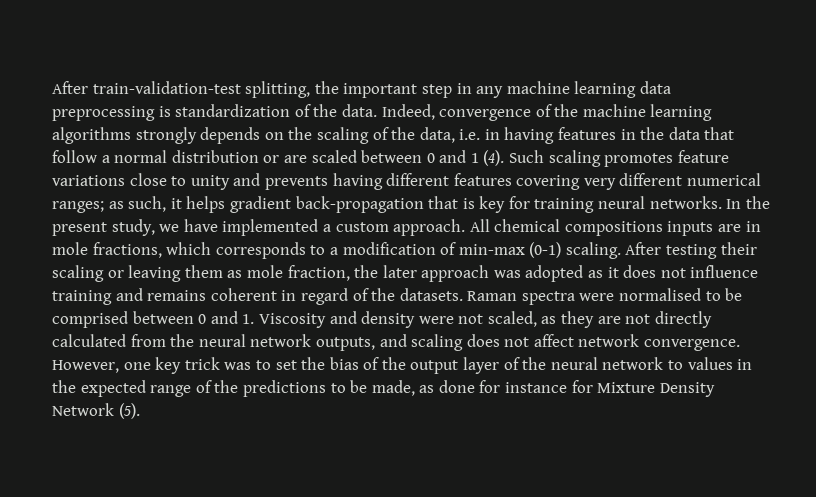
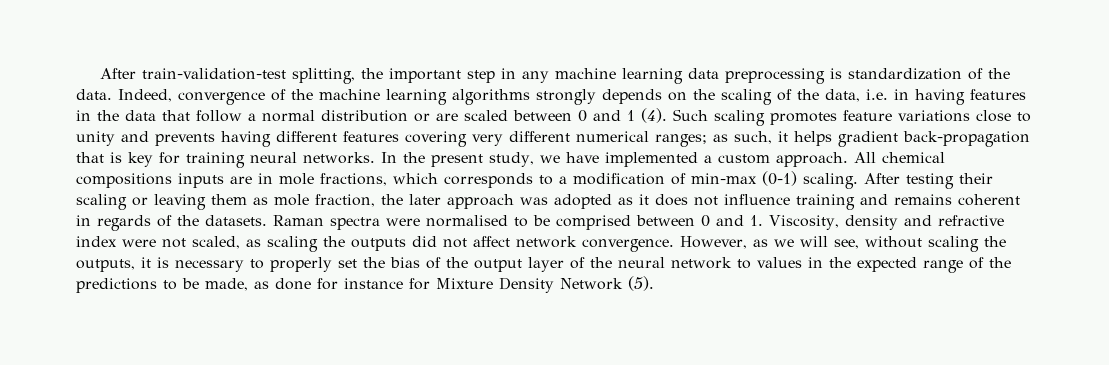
- After testing their scaling or leaving them as mole fraction, the later approach was adopted as it does not influence training and remains coherent in regard of the datasets.
+ After testing their scaling or leaving them as mole fraction, the later approach was adopted as it does not influence training and remains coherent in regards of the datasets.
- Raman spectra were normalised to be comprised between 0 and 1. Viscosity and density were not scaled, as they are not directly calculated from the neural network outputs, and scaling does not affect network convergence.
+ Raman spectra were normalised to be comprised between 0 and 1. Viscosity, density and refractive index were not scaled, as scaling the outputs did not affect network convergence.
- However, one key trick was to set the bias of the output layer of the neural network to values in the expected range of the predictions to be made, as done for instance for Mixture Density Network (5).
+ However, as we will see, without scaling the outputs, it is necessary to properly set the bias of the output layer of the neural network to values in the expected range of the predictions to be made, as done for instance for Mixture Density Network (5).

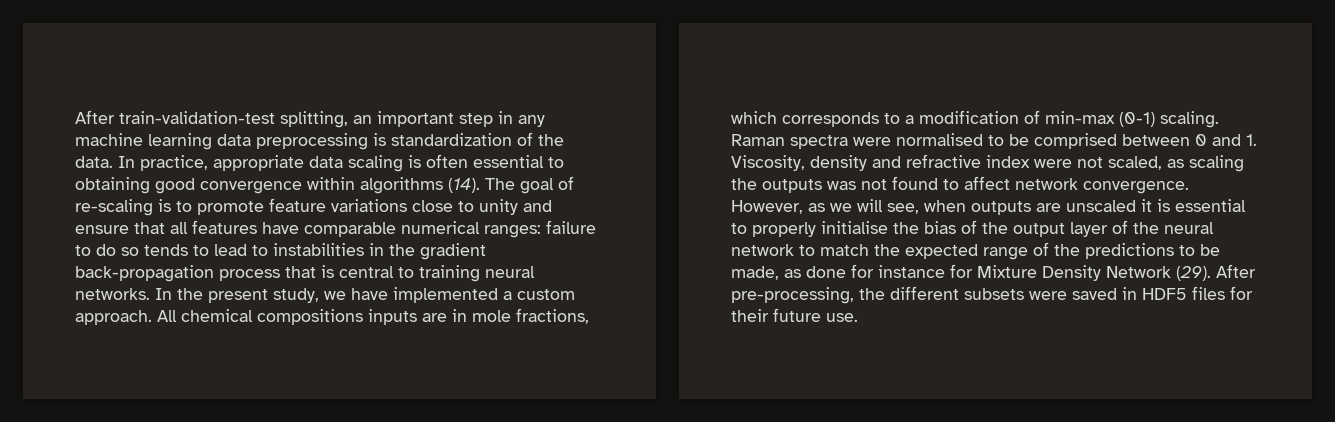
- After train-validation-test splitting, the important step in any machine learning data preprocessing is standardization of the data.
+ After train-validation-test splitting, an important step in any machine learning data preprocessing is standardization of the data.
- Indeed, convergence of the machine learning algorithms strongly depends on the scaling of the data, i.e. in having features in the data that follow a normal distribution or are scaled between 0 and 1 (4). Such scaling promotes feature variations close to unity and prevents having different features covering very different numerical ranges; as such, it helps gradient back-propagation that is key for training neural networks.
+ In practice, appropriate data scaling is often essential to obtaining good convergence within algorithms (14). The goal of re-scaling is to promote feature variations close to unity and ensure that all features have comparable numerical ranges: failure to do so tends to lead to instabilities in the gradient back-propagation process that is central to training neural networks.
- After testing their scaling or leaving them as mole fraction, the later approach was adopted as it does not influence training and remains coherent in regards of the datasets.
- Raman spectra were normalised to be comprised between 0 and 1. Viscosity, density and refractive index were not scaled, as scaling the outputs did not affect network convergence.
+ Raman spectra were normalised to be comprised between 0 and 1. Viscosity, density and refractive index were not scaled, as scaling the outputs was not found to affect network convergence.
- However, as we will see, without scaling the outputs, it is necessary to properly set the bias of the output layer of the neural network to values in the expected range of the predictions to be made, as done for instance for Mixture Density Network (5).
+ However, as we will see, when outputs are unscaled it is essential to properly initialise the bias of the output layer of the neural network to match the expected range of the predictions to be made, as done for instance for Mixture Density Network (29). After pre-processing, the different subsets were saved in HDF5 files for their future use.

